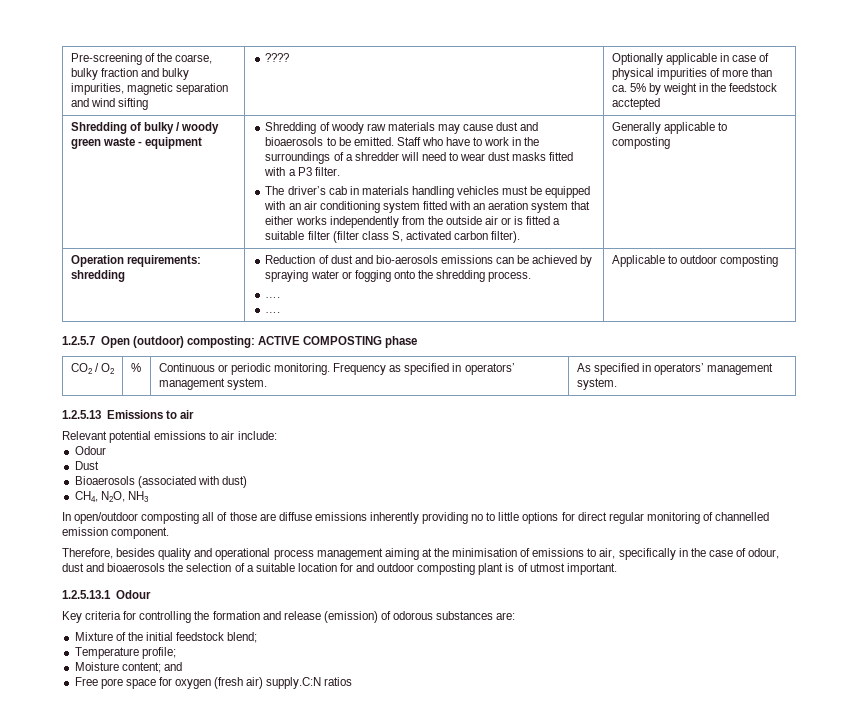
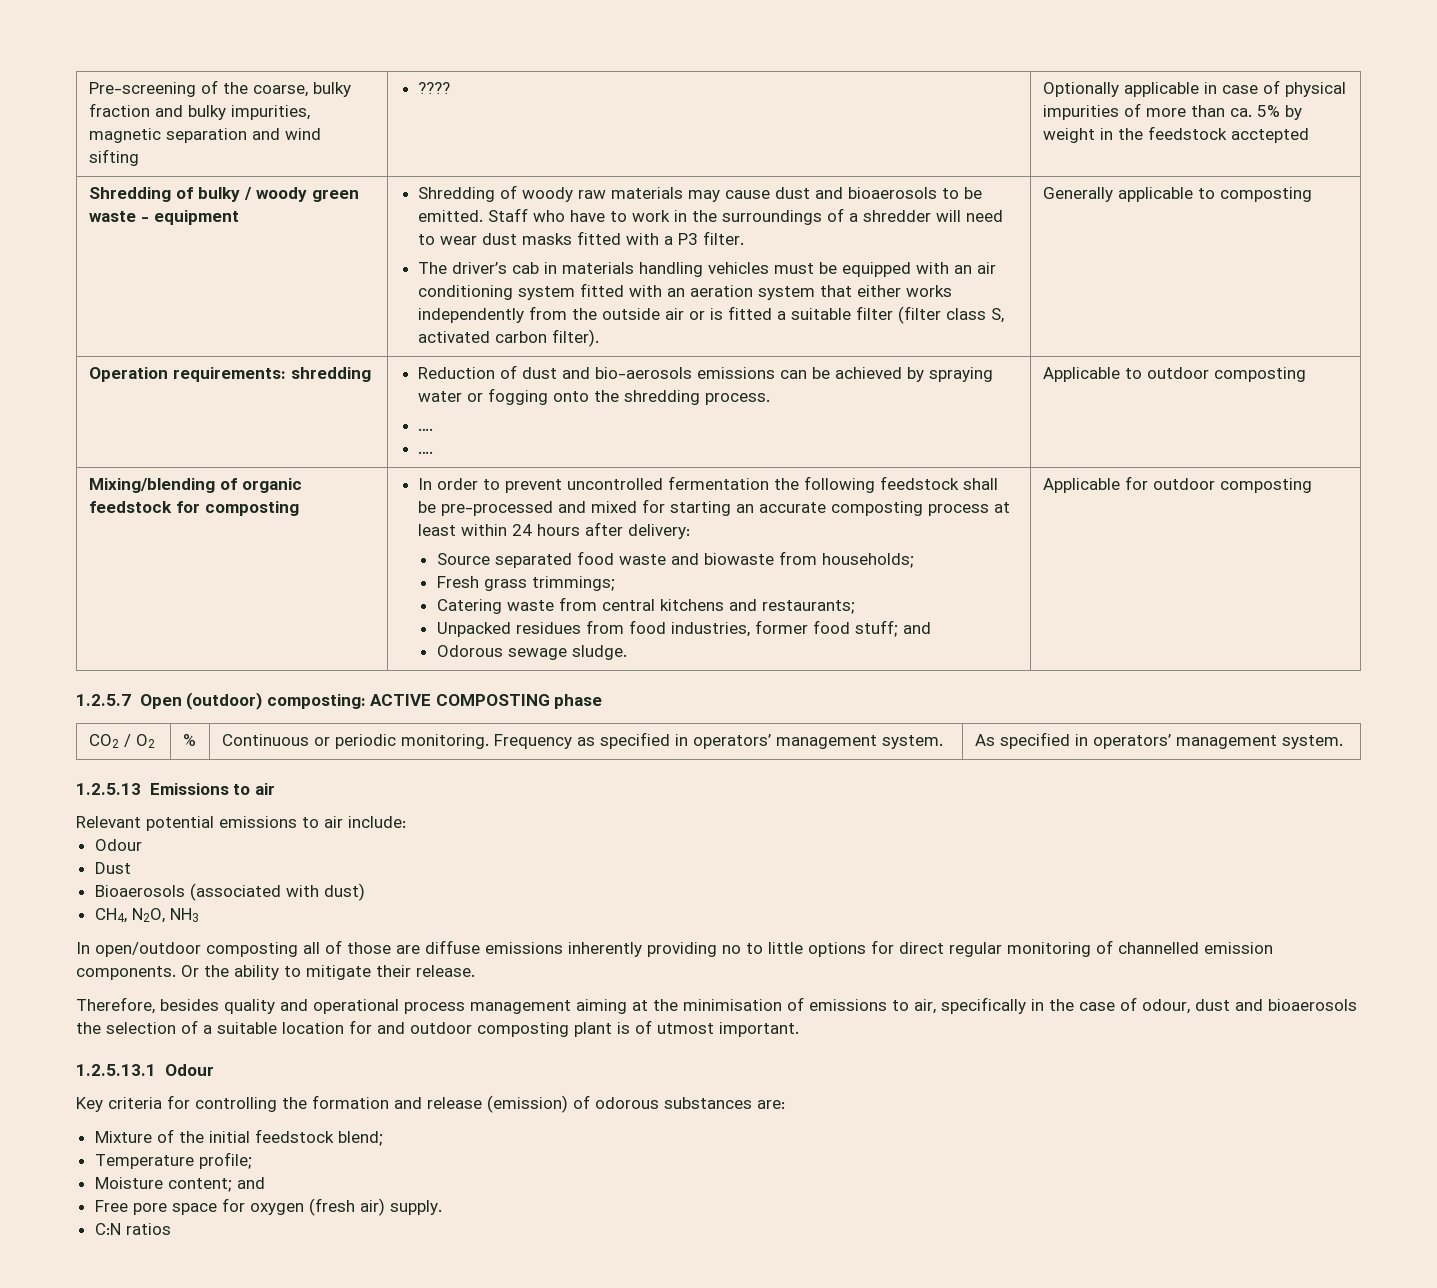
+ Mixing/blending of organic feedstock for composting | In order to prevent uncontrolled fermentation the following feedstock shall be pre-processed and mixed for starting an accurate composting process at least within 24 hours after delivery:
+ Source separated food waste and biowaste from households;
+ Fresh grass trimmings;
+ Catering waste from central kitchens and restaurants;
+ Unpacked residues from food industries, former food stuff; and
+ Odorous sewage sludge. | Applicable for outdoor composting
- In open/outdoor composting all of those are diffuse emissions inherently providing no to little options for direct regular monitoring of channelled emission component.
+ In open/outdoor composting all of those are diffuse emissions inherently providing no to little options for direct regular monitoring of channelled emission components. Or the ability to mitigate their release.
- Free pore space for oxygen (fresh air) supply.C:N ratios
+ Free pore space for oxygen (fresh air) supply.
+ C:N ratios

